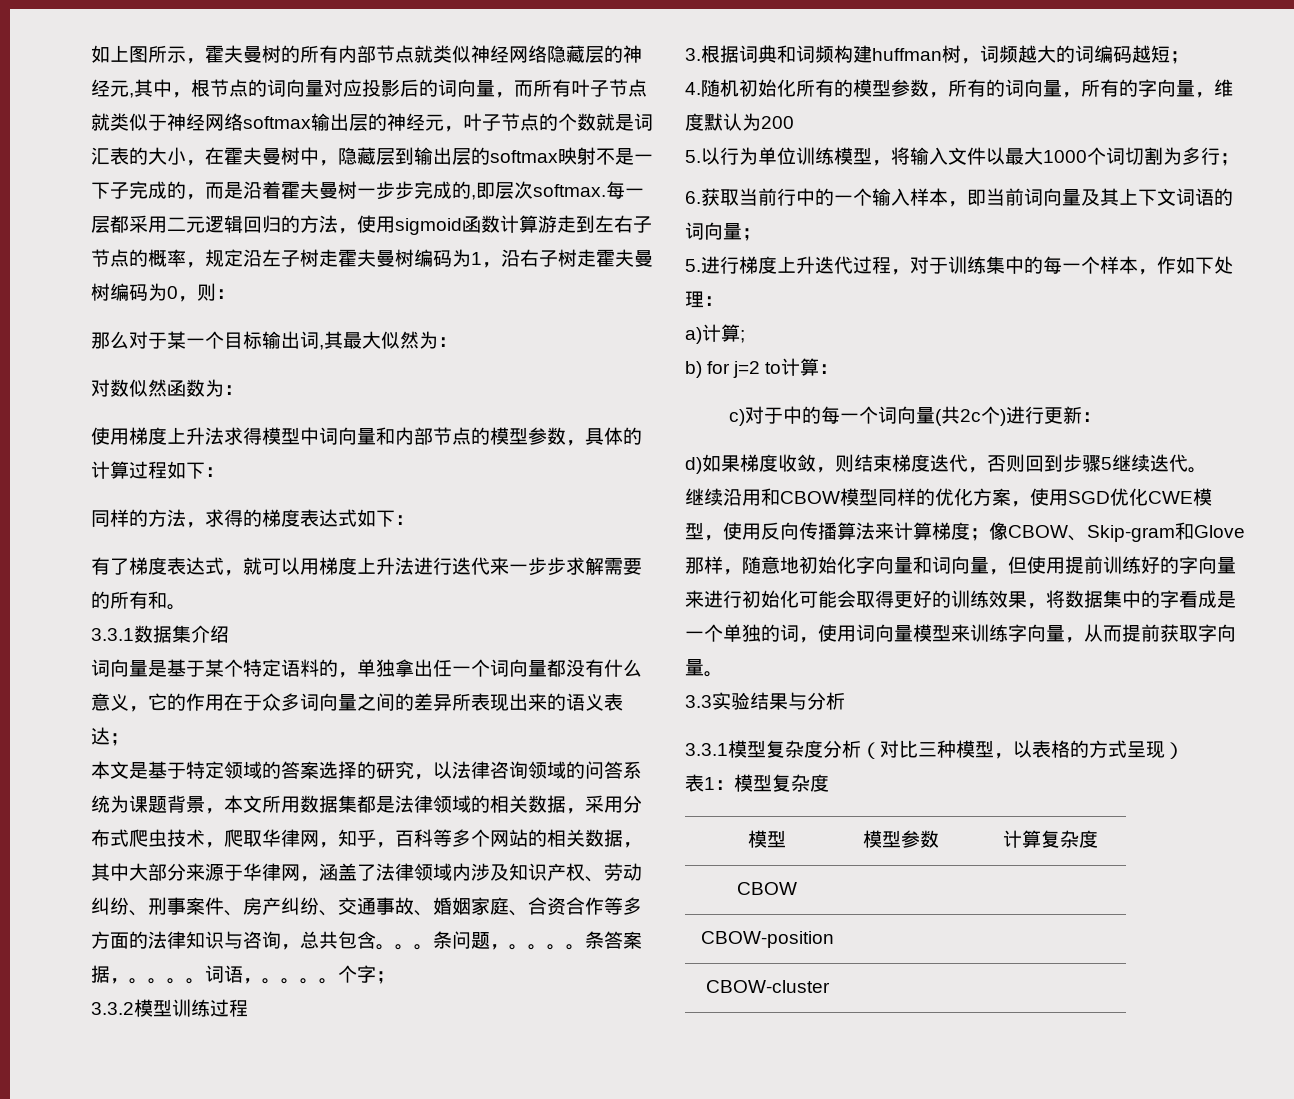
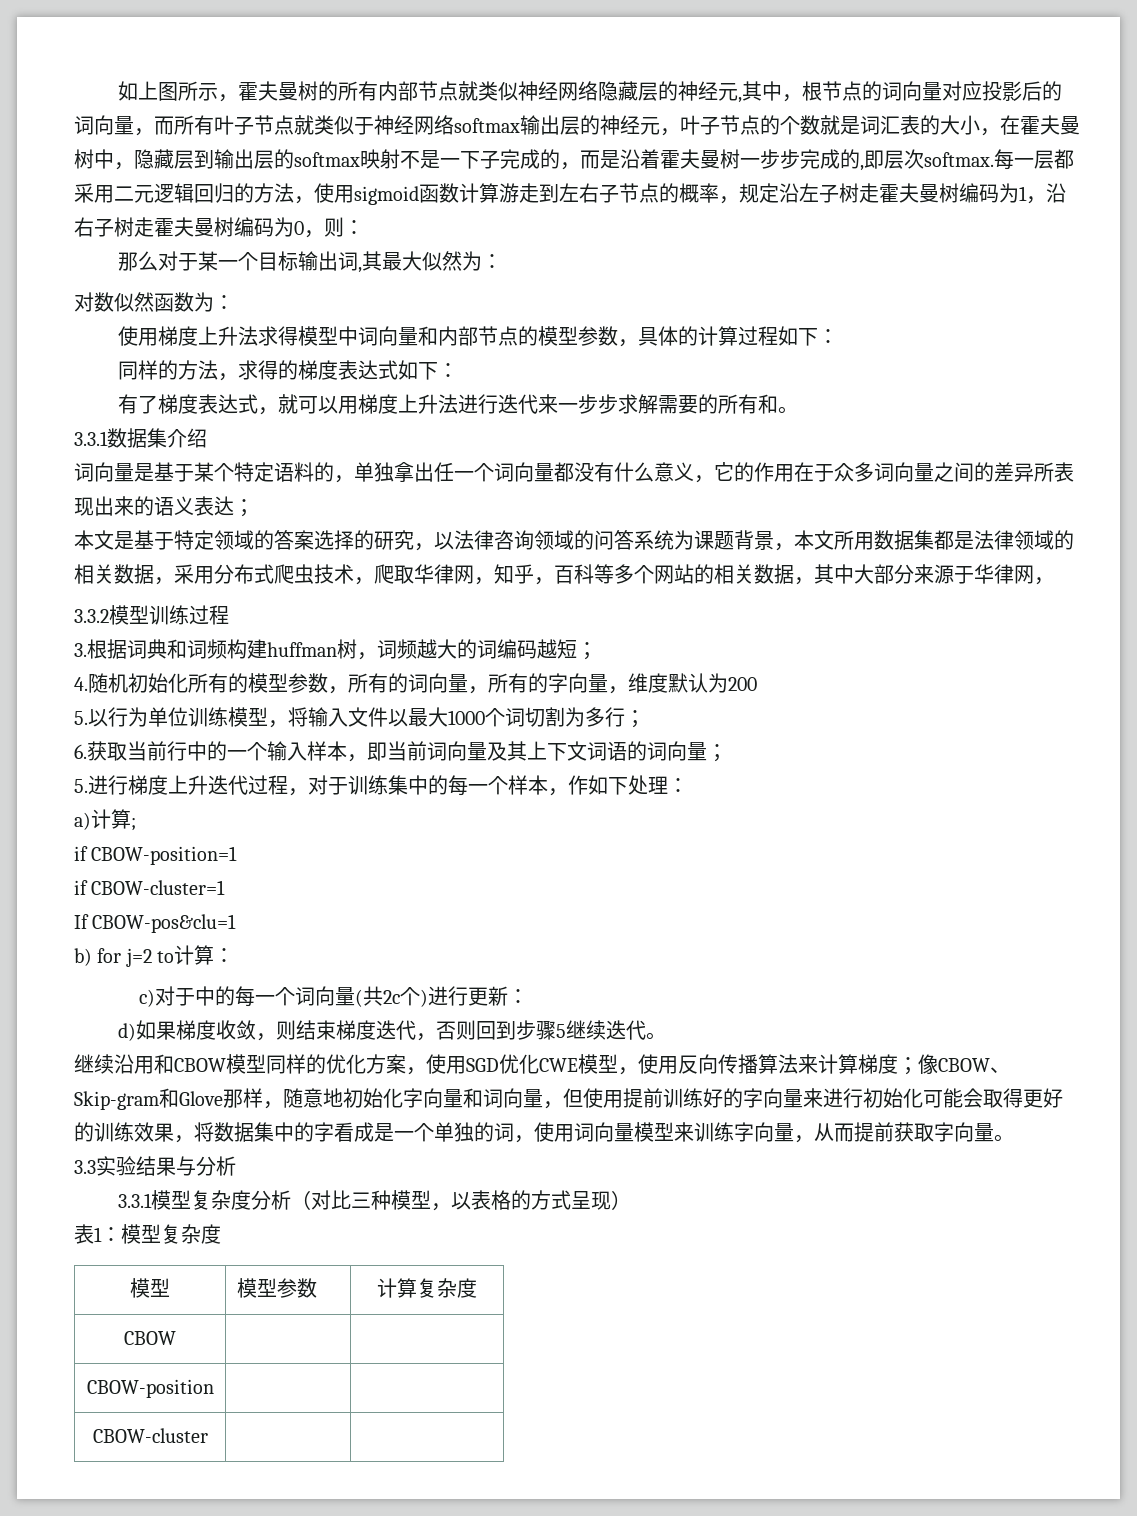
- 本文是基于特定领域的答案选择的研究，以法律咨询领域的问答系统为课题背景，本文所用数据集都是法律领域的相关数据，采用分布式爬虫技术，爬取华律网，知乎，百科等多个网站的相关数据，其中大部分来源于华律网，涵盖了法律领域内涉及知识产权、劳动纠纷、刑事案件、房产纠纷、交通事故、婚姻家庭、合资合作等多方面的法律知识与咨询，总共包含。。。条问题，。。。。条答案据，。。。。词语，。。。。个字；
+ 本文是基于特定领域的答案选择的研究，以法律咨询领域的问答系统为课题背景，本文所用数据集都是法律领域的相关数据，采用分布式爬虫技术，爬取华律网，知乎，百科等多个网站的相关数据，其中大部分来源于华律网，
+ if CBOW-position=1
+ if CBOW-cluster=1
+ If CBOW-pos&clu=1

